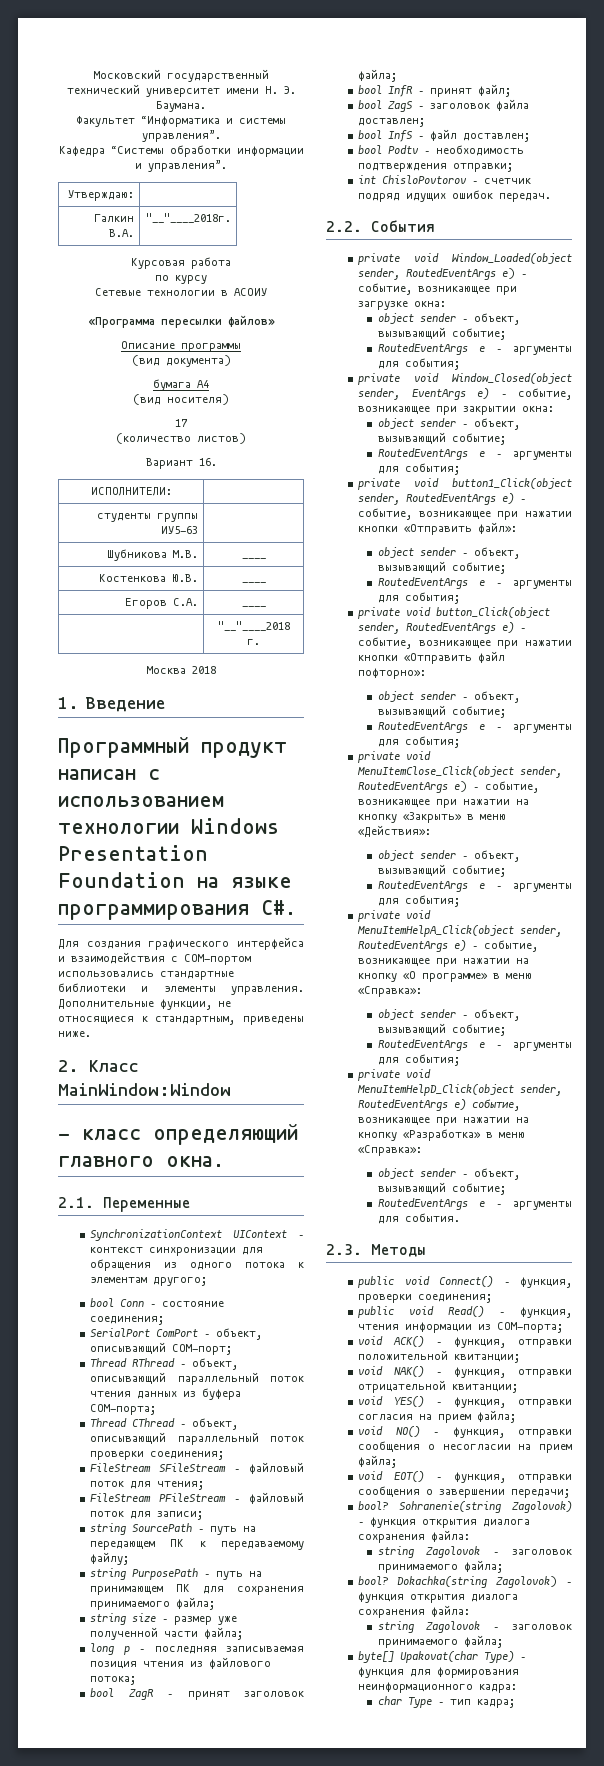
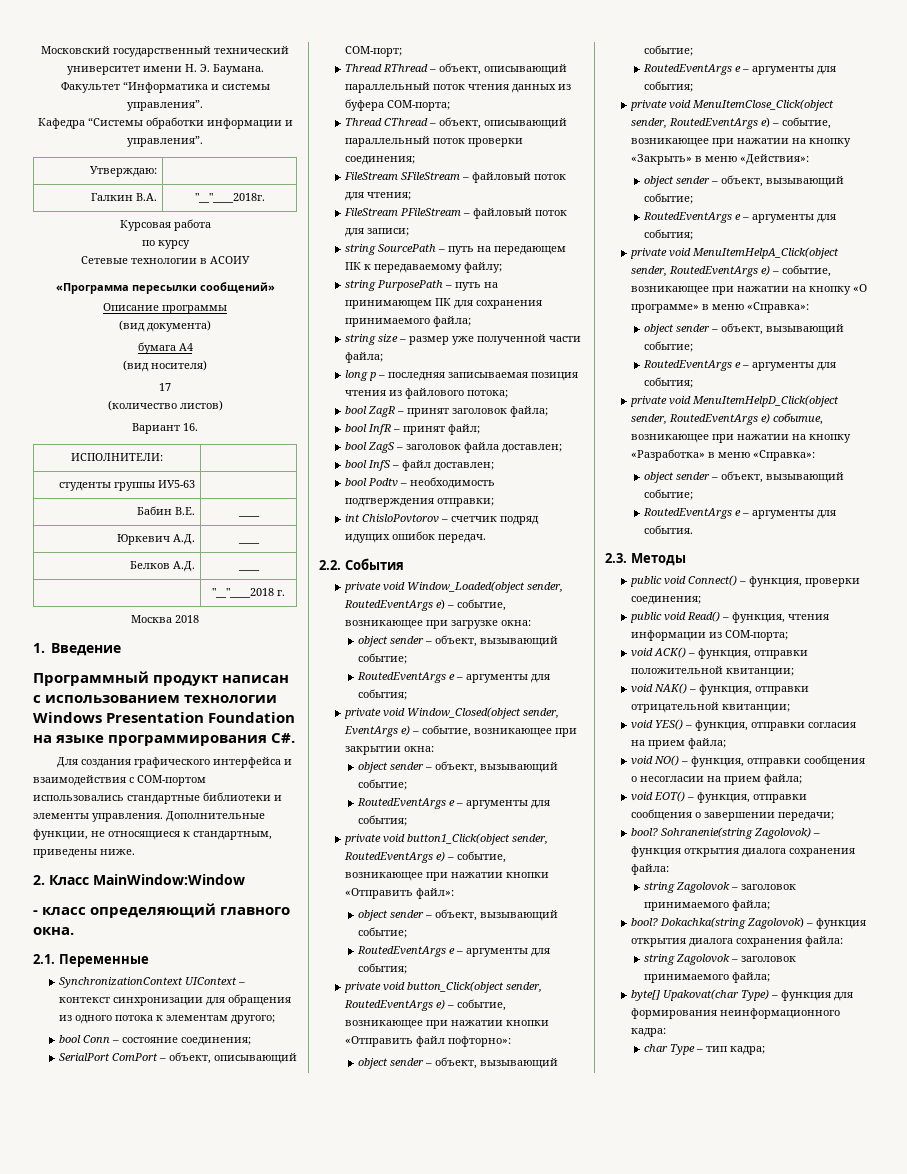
- «Программа пересылки файлов»
+ «Программа пересылки сообщений»
- Шубникова М.В. | ____
- Костенкова Ю.В. | ____
- Егоров С.А. | ____
+ Бабин В.Е. | ____
+ Юркевич А.Д. | ____
+ Белков А.Д. | ____

